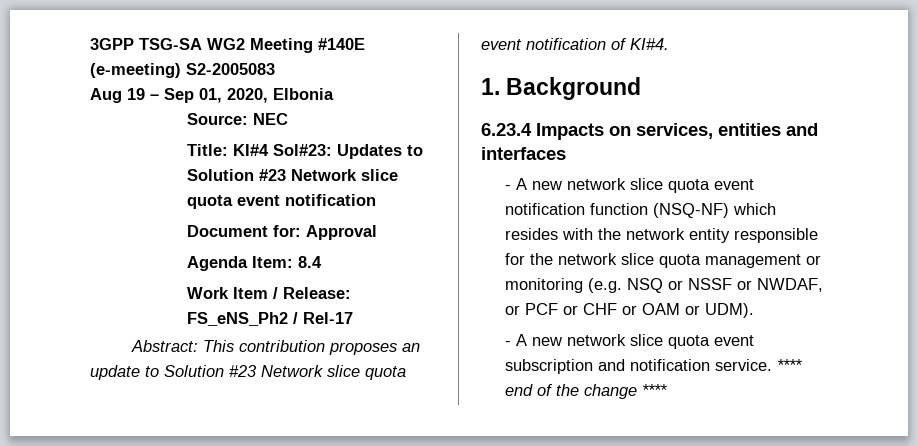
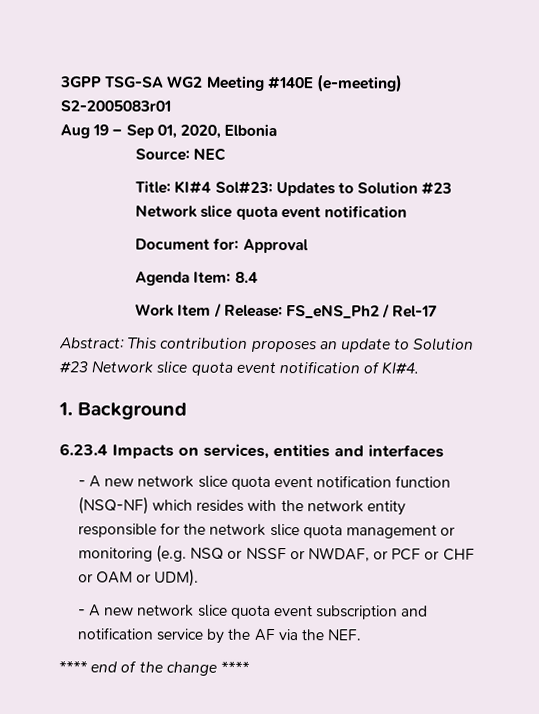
- 3GPP TSG-SA WG2 Meeting #140E (e-meeting) S2-2005083
+ 3GPP TSG-SA WG2 Meeting #140E (e-meeting) S2-2005083r01
- - A new network slice quota event subscription and notification service. **** end of the change ****
+ - A new network slice quota event subscription and notification service by the AF via the NEF.
+ **** end of the change ****

